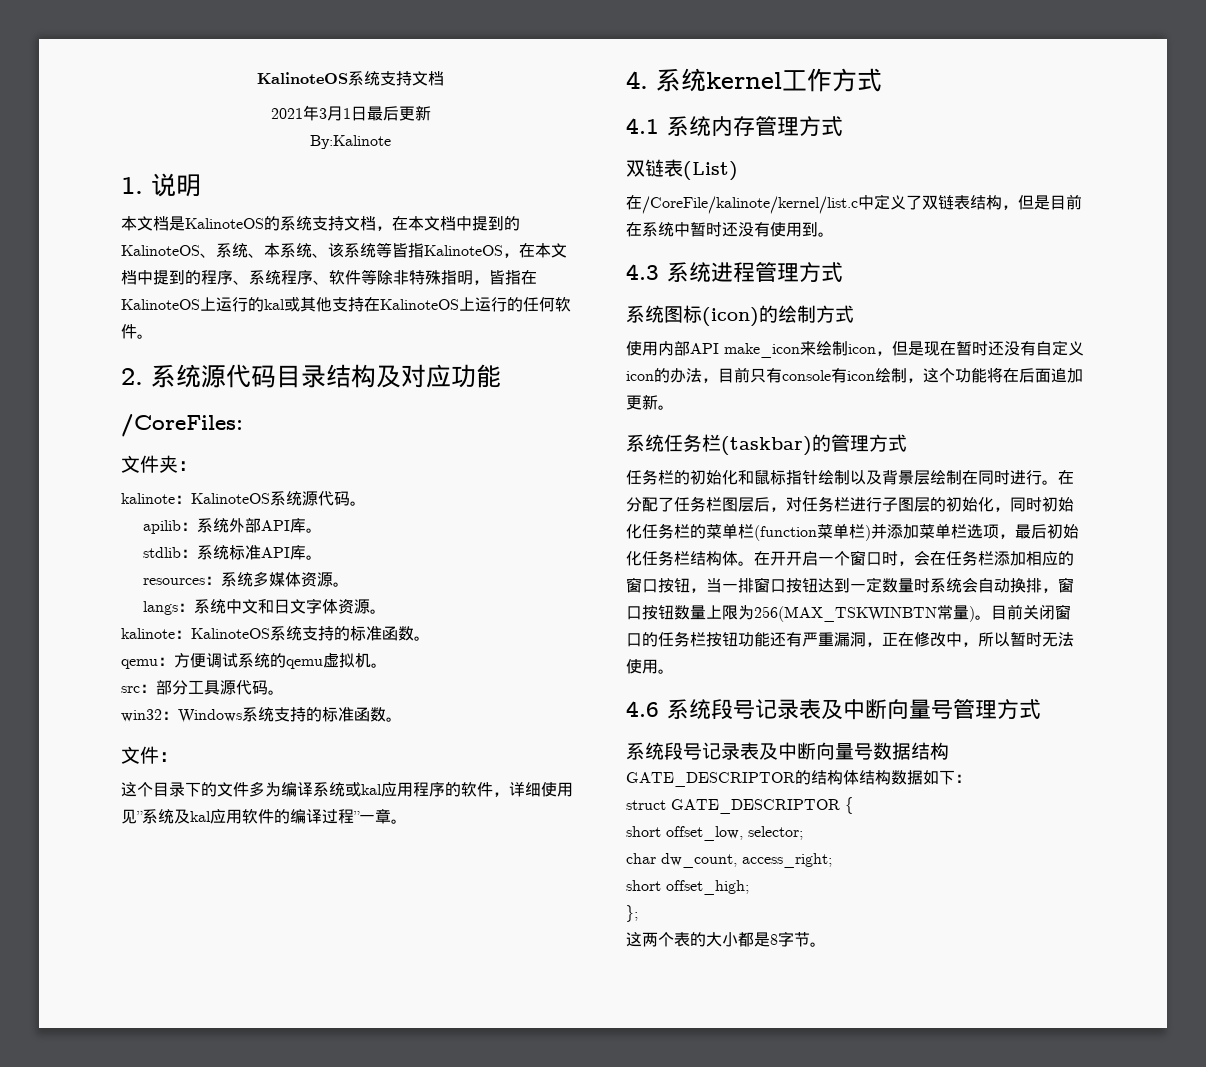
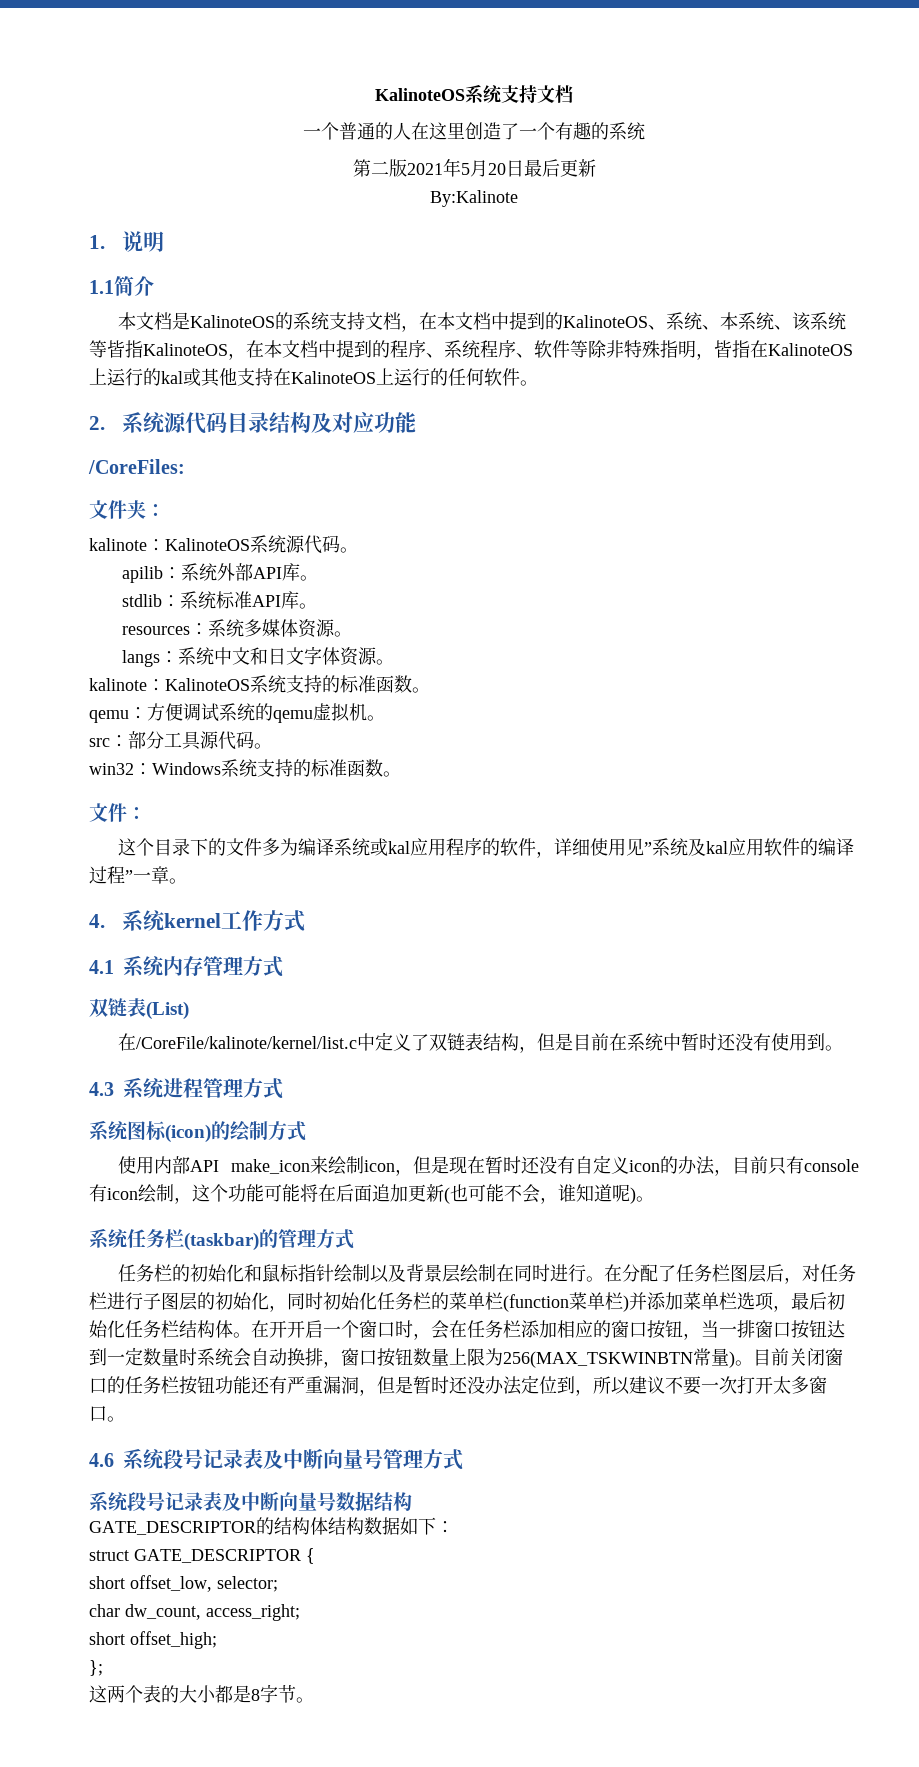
- 2021年3月1日最后更新
+ 一个普通的人在这里创造了一个有趣的系统
+ 第二版2021年5月20日最后更新
+ 1.1简介
- 使用内部API make_icon来绘制icon，但是现在暂时还没有自定义icon的办法，目前只有console有icon绘制，这个功能将在后面追加更新。
+ 使用内部API make_icon来绘制icon，但是现在暂时还没有自定义icon的办法，目前只有console有icon绘制，这个功能可能将在后面追加更新(也可能不会，谁知道呢)。
- 目前关闭窗口的任务栏按钮功能还有严重漏洞，正在修改中，所以暂时无法使用。
+ 目前关闭窗口的任务栏按钮功能还有严重漏洞，但是暂时还没办法定位到，所以建议不要一次打开太多窗口。

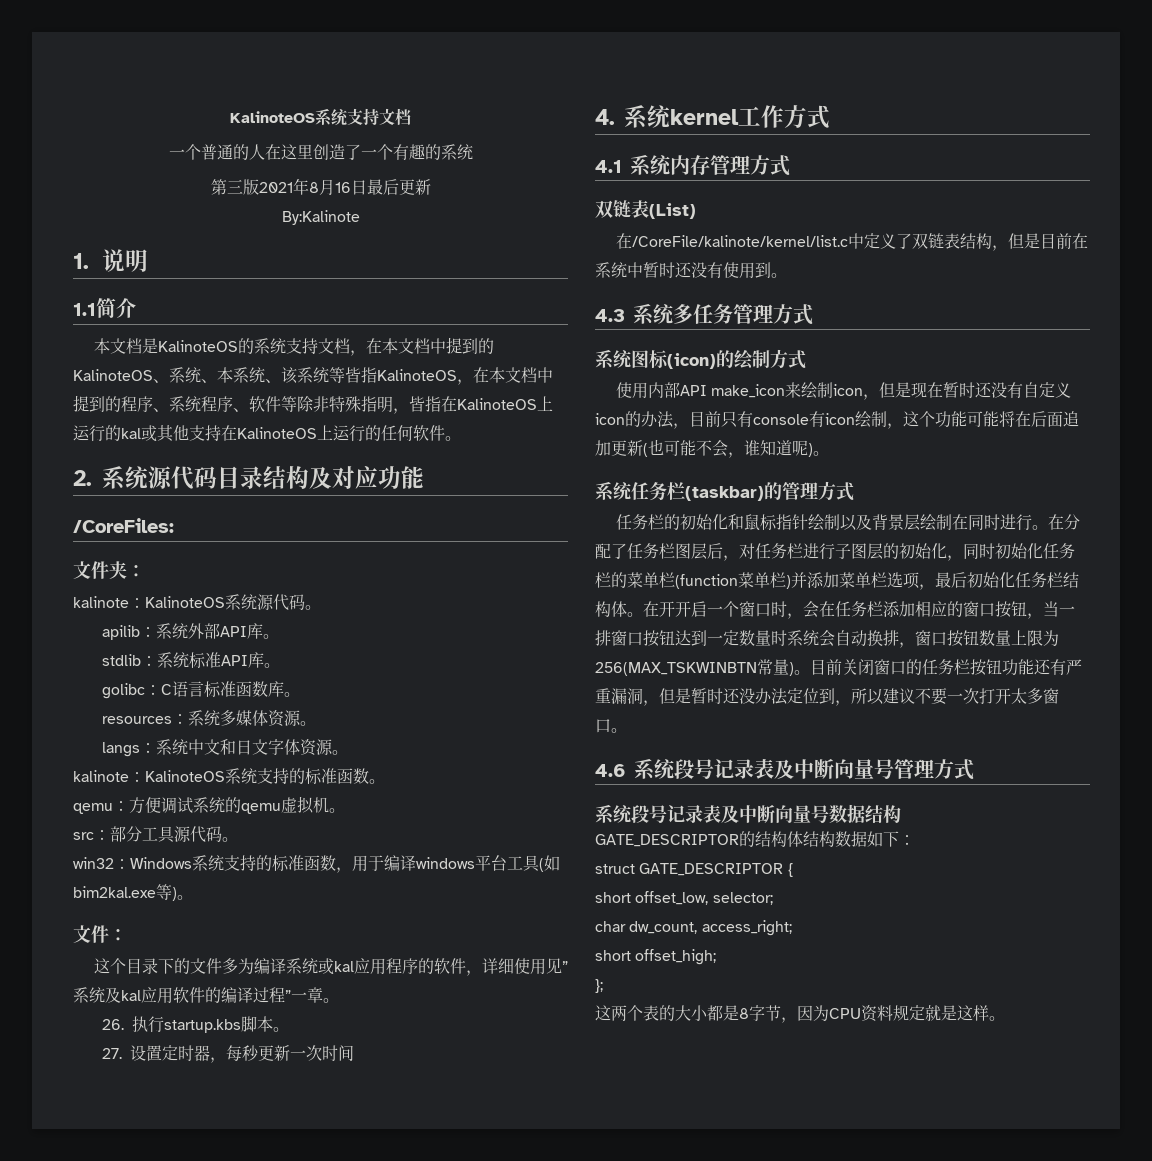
- 第二版2021年5月20日最后更新
+ 第三版2021年8月16日最后更新
+ golibc：C语言标准函数库。
- win32：Windows系统支持的标准函数。
+ win32：Windows系统支持的标准函数，用于编译windows平台工具(如bim2kal.exe等)。
+ 26.执行startup.kbs脚本。
+ 27.设置定时器，每秒更新一次时间
- 4.3系统进程管理方式
+ 4.3系统多任务管理方式
- 这两个表的大小都是8字节。
+ 这两个表的大小都是8字节，因为CPU资料规定就是这样。

